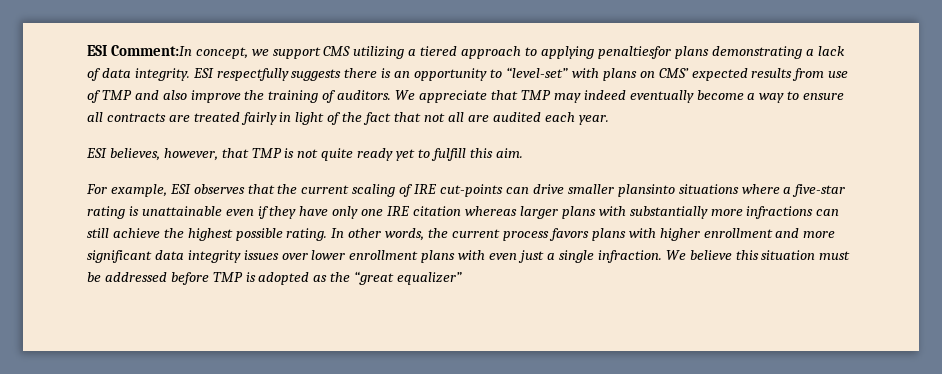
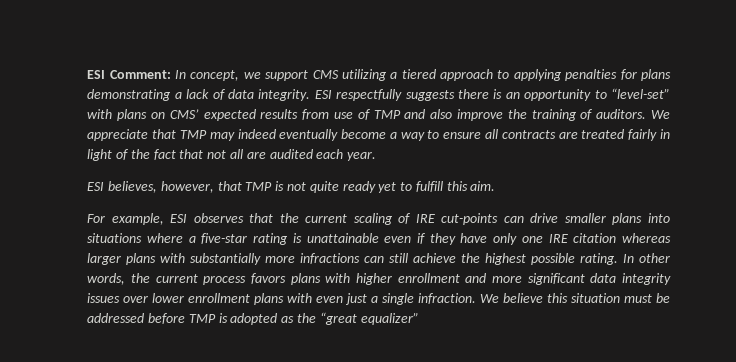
- ESI Comment:In concept, we support CMS utilizing a tiered approach to applying penaltiesfor plans demonstrating a lack of data integrity.
+ ESI Comment: In concept, we support CMS utilizing a tiered approach to applying penalties for plans demonstrating a lack of data integrity.
- For example, ESI observes that the current scaling of IRE cut-points can drive smaller plansinto situations where a five-star rating is unattainable even if they have only one IRE citation whereas larger plans with substantially more infractions can still achieve the highest possible rating.
+ For example, ESI observes that the current scaling of IRE cut-points can drive smaller plans into situations where a five-star rating is unattainable even if they have only one IRE citation whereas larger plans with substantially more infractions can still achieve the highest possible rating.

